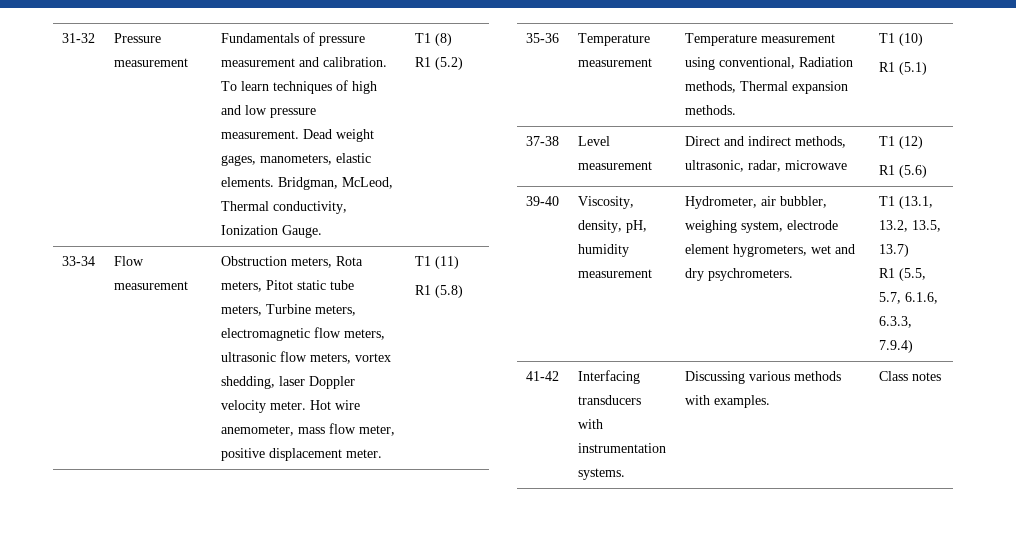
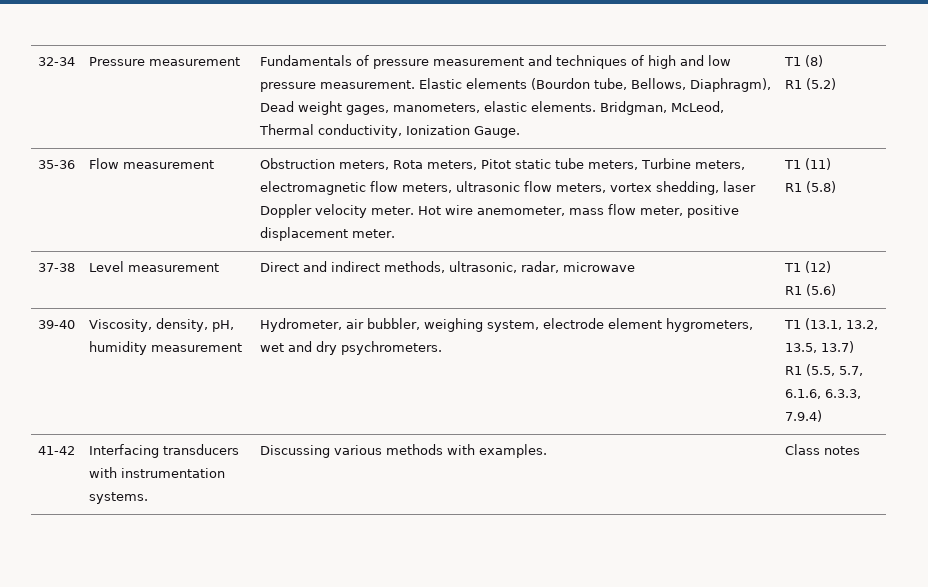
- 31-32 | Pressure measurement | Fundamentals of pressure measurement and calibration. To learn techniques of high and low pressure measurement. Dead weight gages, manometers, elastic elements. Bridgman, McLeod, Thermal conductivity, Ionization Gauge. | T1 (8)
+ 32-34 | Pressure measurement | Fundamentals of pressure measurement and techniques of high and low pressure measurement. Elastic elements (Bourdon tube, Bellows, Diaphragm), Dead weight gages, manometers, elastic elements. Bridgman, McLeod, Thermal conductivity, Ionization Gauge. | T1 (8)
- 33-34 | Flow measurement | Obstruction meters, Rota meters, Pitot static tube meters, Turbine meters, electromagnetic flow meters, ultrasonic flow meters, vortex shedding, laser Doppler velocity meter. Hot wire anemometer, mass flow meter, positive displacement meter. | T1 (11)
+ 35-36 | Flow measurement | Obstruction meters, Rota meters, Pitot static tube meters, Turbine meters, electromagnetic flow meters, ultrasonic flow meters, vortex shedding, laser Doppler velocity meter. Hot wire anemometer, mass flow meter, positive displacement meter. | T1 (11)
- 35-36 | Temperature measurement | Temperature measurement using conventional, Radiation methods, Thermal expansion methods. | T1 (10)
- R1 (5.1)

